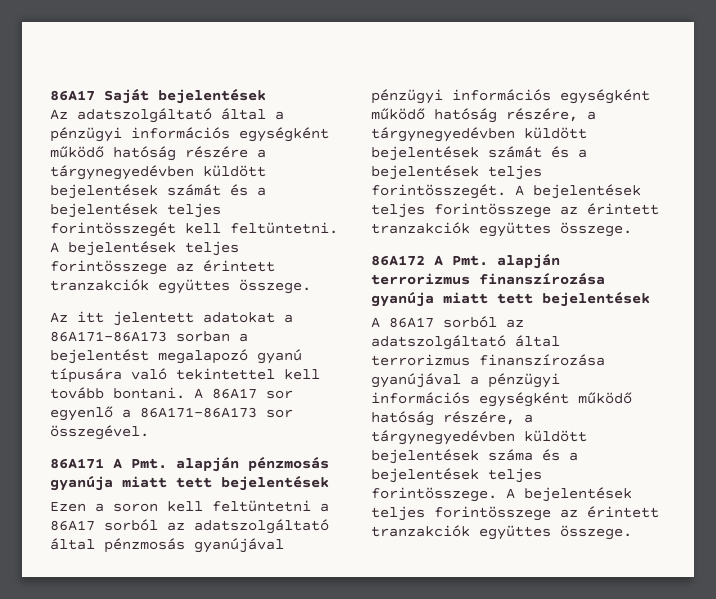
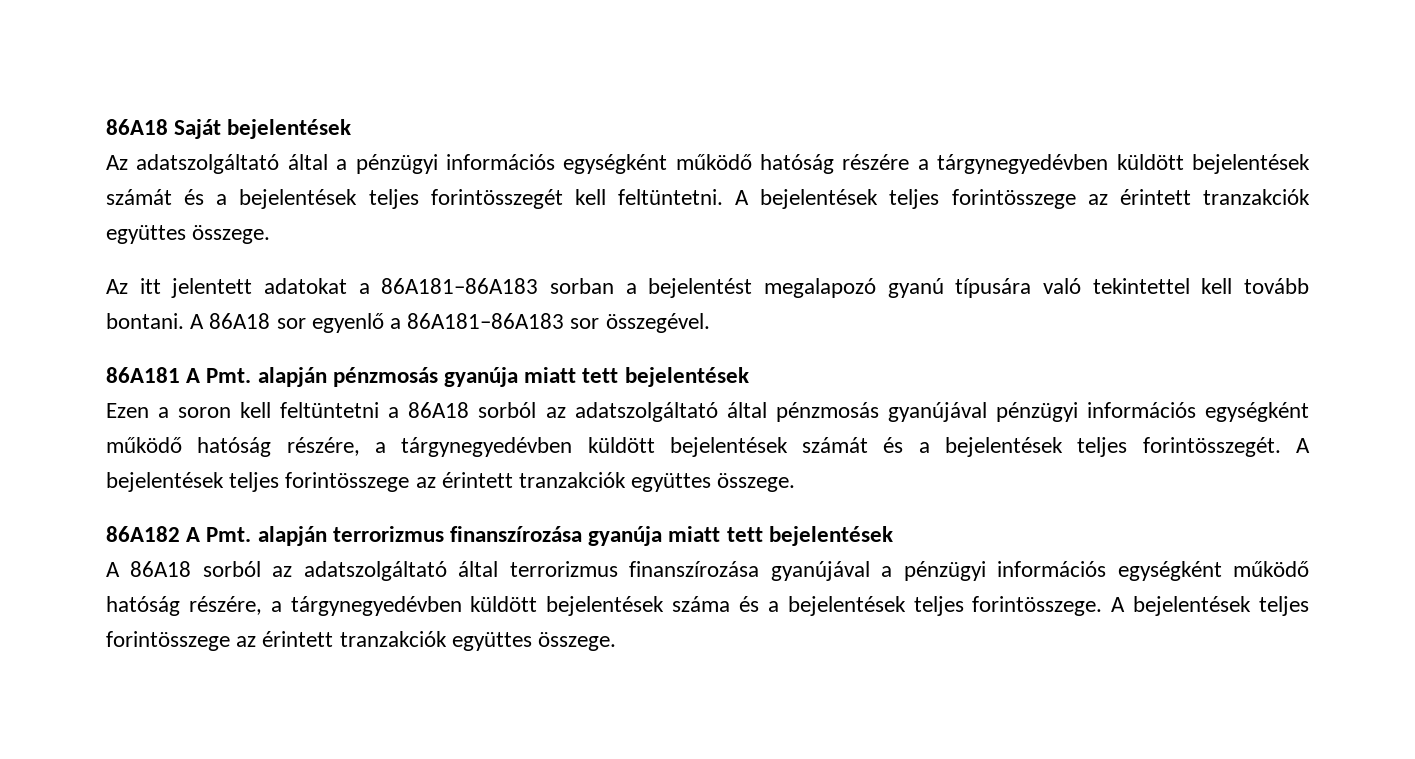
- 86A17 Saját bejelentések
+ 86A18 Saját bejelentések
- Az itt jelentett adatokat a 86A171–86A173 sorban a bejelentést megalapozó gyanú típusára való tekintettel kell tovább bontani.
+ Az itt jelentett adatokat a 86A181–86A183 sorban a bejelentést megalapozó gyanú típusára való tekintettel kell tovább bontani.
- A 86A17 sor egyenlő a 86A171–86A173 sor összegével.
+ A 86A18 sor egyenlő a 86A181–86A183 sor összegével.
- 86A171 A Pmt. alapján pénzmosás gyanúja miatt tett bejelentések
+ 86A181 A Pmt. alapján pénzmosás gyanúja miatt tett bejelentések
- Ezen a soron kell feltüntetni a 86A17 sorból az adatszolgáltató által pénzmosás gyanújával pénzügyi információs egységként működő hatóság részére, a tárgynegyedévben küldött bejelentések számát és a bejelentések teljes forintösszegét.
+ Ezen a soron kell feltüntetni a 86A18 sorból az adatszolgáltató által pénzmosás gyanújával pénzügyi információs egységként működő hatóság részére, a tárgynegyedévben küldött bejelentések számát és a bejelentések teljes forintösszegét.
- 86A172 A Pmt. alapján terrorizmus finanszírozása gyanúja miatt tett bejelentések
+ 86A182 A Pmt. alapján terrorizmus finanszírozása gyanúja miatt tett bejelentések
- A 86A17 sorból az adatszolgáltató által terrorizmus finanszírozása gyanújával a pénzügyi információs egységként működő hatóság részére, a tárgynegyedévben küldött bejelentések száma és a bejelentések teljes forintösszege.
+ A 86A18 sorból az adatszolgáltató által terrorizmus finanszírozása gyanújával a pénzügyi információs egységként működő hatóság részére, a tárgynegyedévben küldött bejelentések száma és a bejelentések teljes forintösszege.

